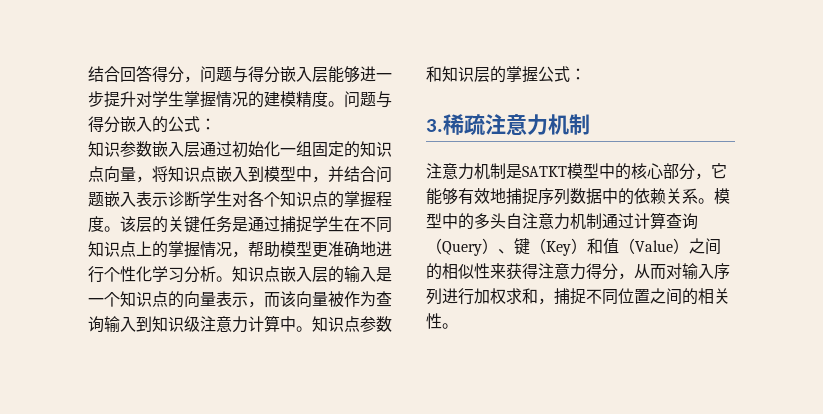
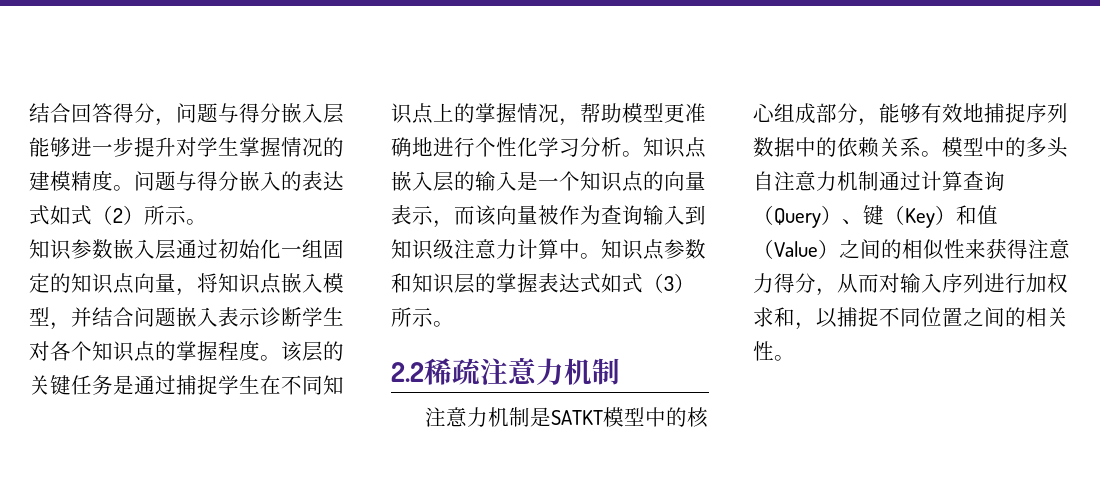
- 问题与得分嵌入的公式：
+ 问题与得分嵌入的表达式如式（2）所示。
- 知识参数嵌入层通过初始化一组固定的知识点向量，将知识点嵌入到模型中，并结合问题嵌入表示诊断学生对各个知识点的掌握程度。
+ 知识参数嵌入层通过初始化一组固定的知识点向量，将知识点嵌入模型，并结合问题嵌入表示诊断学生对各个知识点的掌握程度。
- 知识点参数和知识层的掌握公式：
- 3.稀疏注意力机制
+ 知识点参数和知识层的掌握表达式如式（3）所示。
+ 2.2稀疏注意力机制
- 注意力机制是SATKT模型中的核心部分，它能够有效地捕捉序列数据中的依赖关系。
+ 注意力机制是SATKT模型中的核心组成部分，能够有效地捕捉序列数据中的依赖关系。
- 模型中的多头自注意力机制通过计算查询（Query）、键（Key）和值（Value）之间的相似性来获得注意力得分，从而对输入序列进行加权求和，捕捉不同位置之间的相关性。
+ 模型中的多头自注意力机制通过计算查询（Query）、键（Key）和值（Value）之间的相似性来获得注意力得分，从而对输入序列进行加权求和，以捕捉不同位置之间的相关性。

